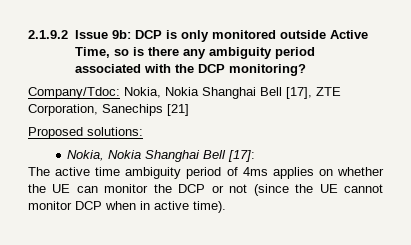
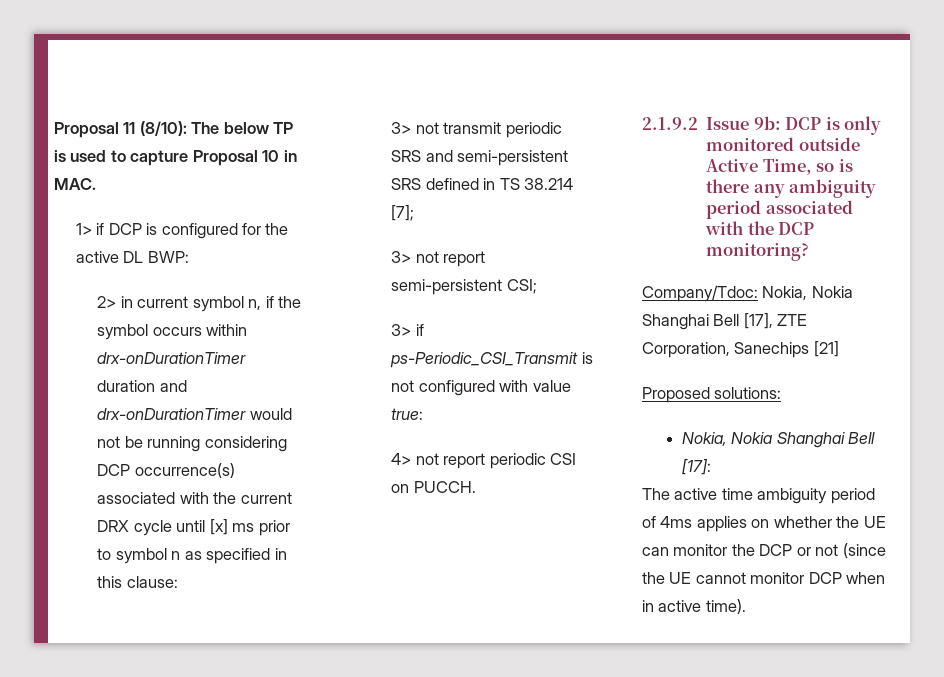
+ Proposal 11 (8/10): The below TP is used to capture Proposal 10 in MAC.
+ 1> if DCP is configured for the active DL BWP:
+ 2> in current symbol n, if the symbol occurs within drx-onDurationTimer duration and drx-onDurationTimer would not be running considering DCP occurrence(s) associated with the current DRX cycle until [x] ms prior to symbol n as specified in this clause:
+ 3> not transmit periodic SRS and semi-persistent SRS defined in TS 38.214 [7];
+ 3> not report semi-persistent CSI;
+ 3> if ps-Periodic_CSI_Transmit is not configured with value true:
+ 4> not report periodic CSI on PUCCH.

